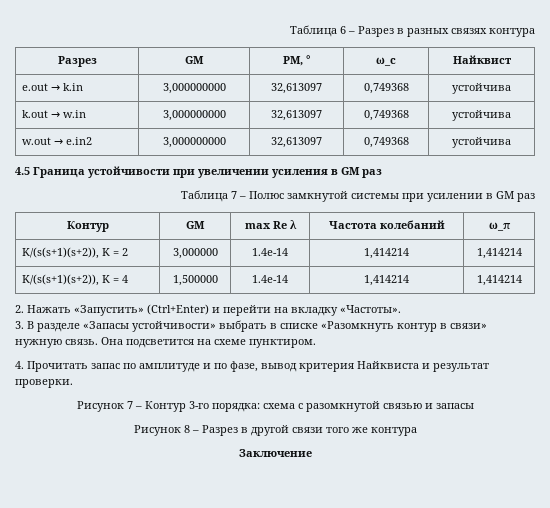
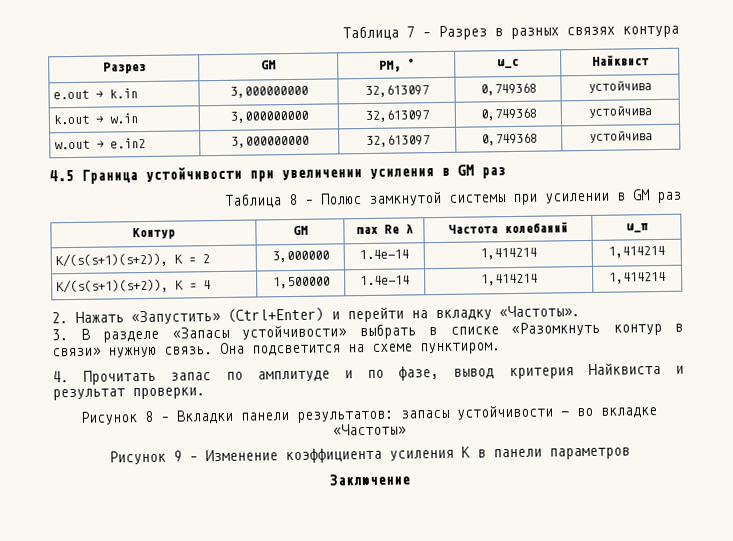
- Таблица 6 – Разрез в разных связях контура
+ Таблица 7 – Разрез в разных связях контура
- Таблица 7 – Полюс замкнутой системы при усилении в GM раз
+ Таблица 8 – Полюс замкнутой системы при усилении в GM раз
- Рисунок 7 – Контур 3-го порядка: схема с разомкнутой связью и запасы
- Рисунок 8 – Разрез в другой связи того же контура
+ Рисунок 8 – Вкладки панели результатов: запасы устойчивости — во вкладке «Частоты»
+ Рисунок 9 – Изменение коэффициента усиления K в панели параметров

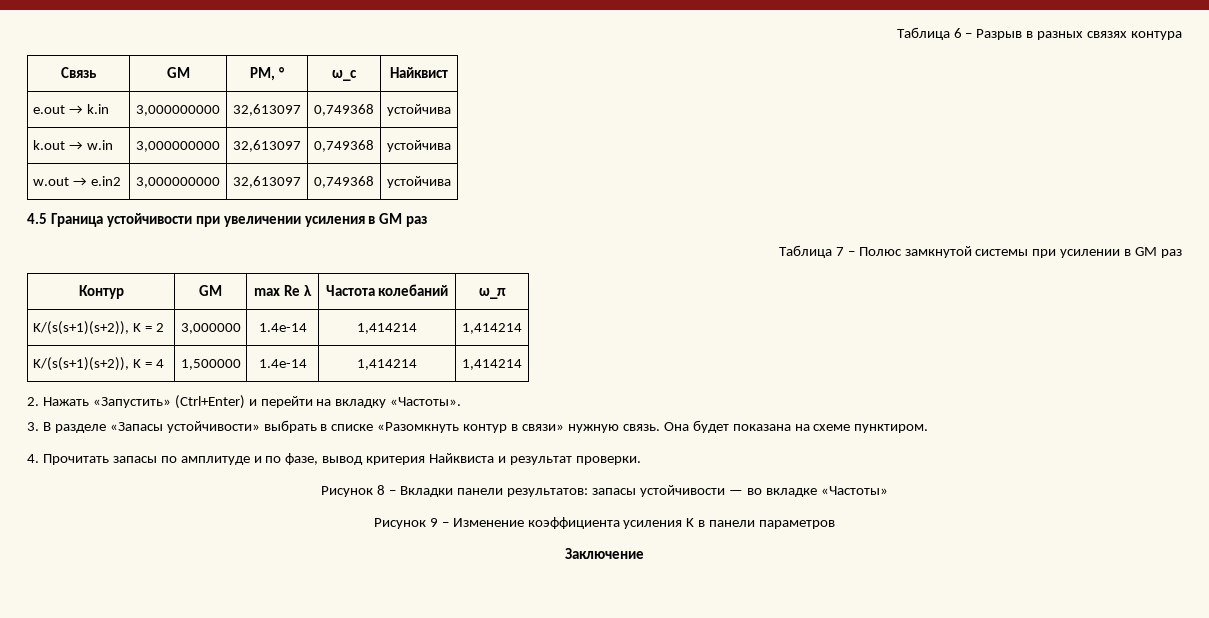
- Таблица 7 – Разрез в разных связях контура
+ Таблица 6 – Разрыв в разных связях контура
- Разрез | GM | PM, ° | ω_с | Найквист
+ Связь | GM | PM, ° | ω_с | Найквист
- Таблица 8 – Полюс замкнутой системы при усилении в GM раз
+ Таблица 7 – Полюс замкнутой системы при усилении в GM раз
- Она подсветится на схеме пунктиром.
+ Она будет показана на схеме пунктиром.
- 4. Прочитать запас по амплитуде и по фазе, вывод критерия Найквиста и результат проверки.
+ 4. Прочитать запасы по амплитуде и по фазе, вывод критерия Найквиста и результат проверки.

